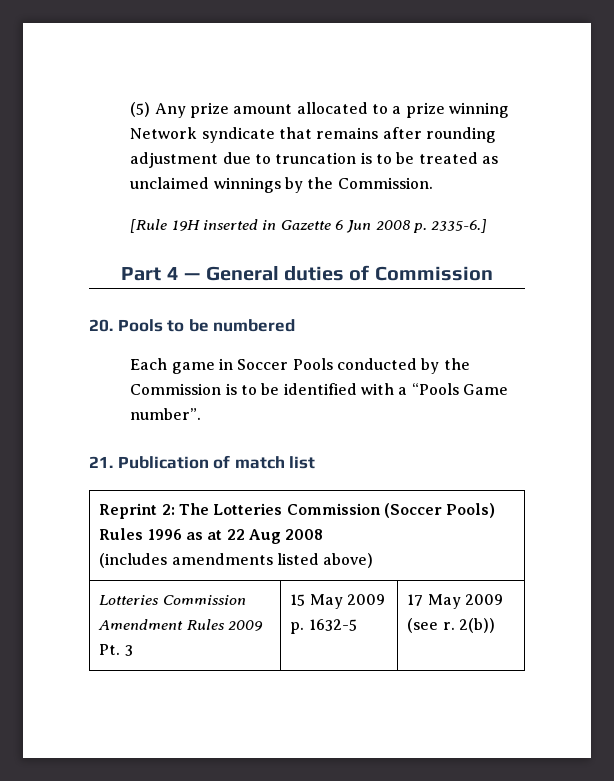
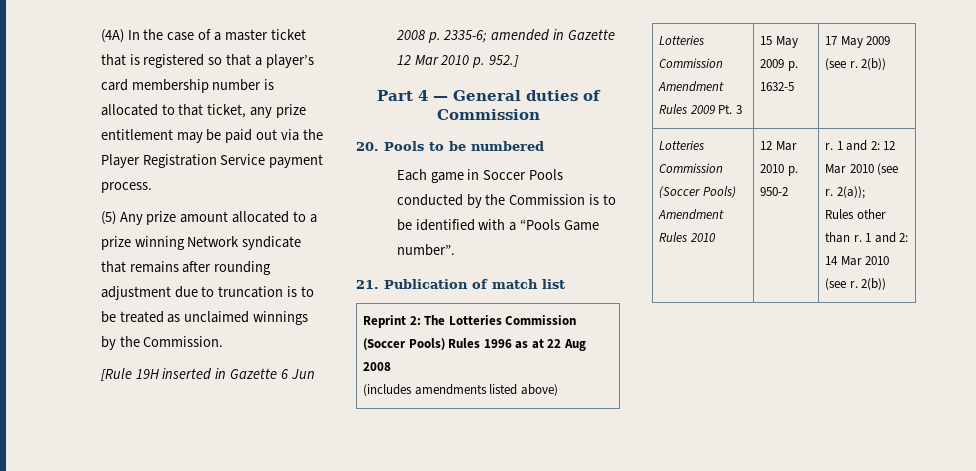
+ (4A) In the case of a master ticket that is registered so that a player’s card membership number is allocated to that ticket, any prize entitlement may be paid out via the Player Registration Service payment process.
- [Rule 19H inserted in Gazette 6 Jun 2008 p. 2335-6.]
+ [Rule 19H inserted in Gazette 6 Jun 2008 p. 2335-6; amended in Gazette 12 Mar 2010 p. 952.]
+ Lotteries Commission (Soccer Pools) Amendment Rules 2010 | 12 Mar 2010 p. 950-2 | r. 1 and 2: 12 Mar 2010 (see r. 2(a));
+ Rules other than r. 1 and 2: 14 Mar 2010 (see r. 2(b))

